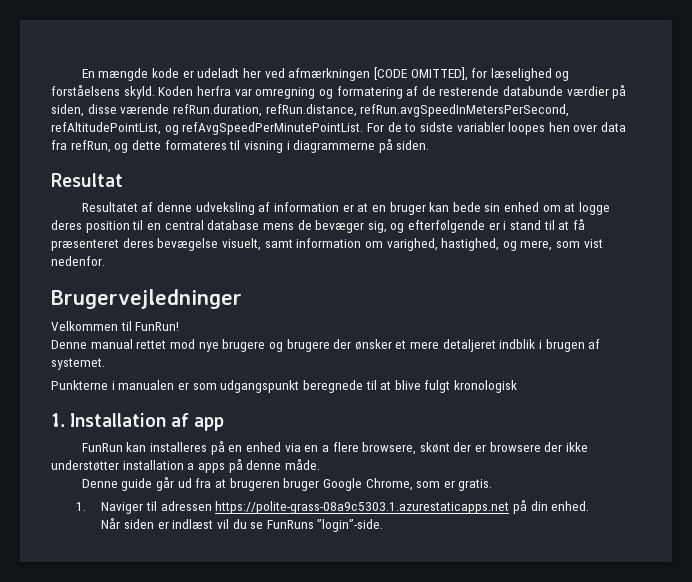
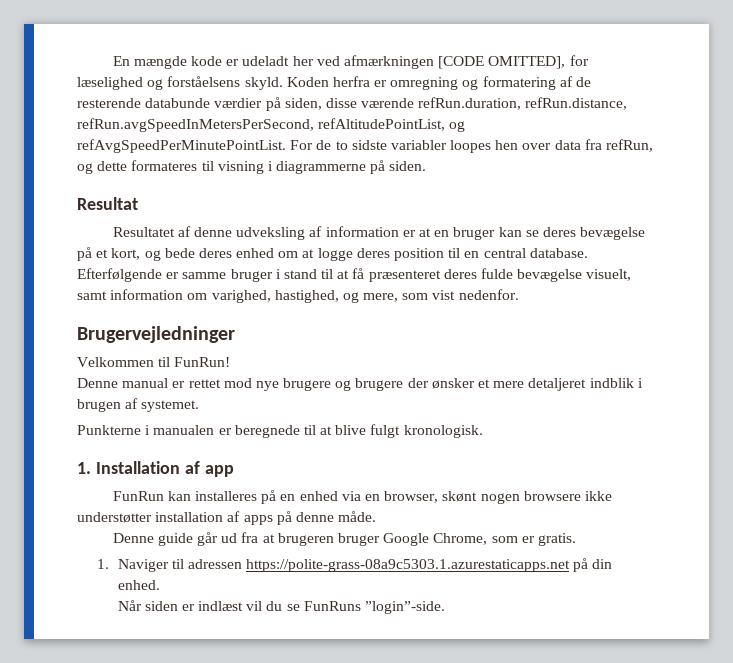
- Koden herfra var omregning og formatering af de resterende databunde værdier på siden, disse værende refRun.duration, refRun.distance, refRun.avgSpeedInMetersPerSecond, refAltitudePointList, og refAvgSpeedPerMinutePointList.
+ Koden herfra er omregning og formatering af de resterende databunde værdier på siden, disse værende refRun.duration, refRun.distance, refRun.avgSpeedInMetersPerSecond, refAltitudePointList, og refAvgSpeedPerMinutePointList.
- Resultatet af denne udveksling af information er at en bruger kan bede sin enhed om at logge deres position til en central database mens de bevæger sig, og efterfølgende er i stand til at få præsenteret deres bevægelse visuelt, samt information om varighed, hastighed, og mere, som vist nedenfor.
+ Resultatet af denne udveksling af information er at en bruger kan se deres bevægelse på et kort, og bede deres enhed om at logge deres position til en central database. Efterfølgende er samme bruger i stand til at få præsenteret deres fulde bevægelse visuelt, samt information om varighed, hastighed, og mere, som vist nedenfor.
- Denne manual rettet mod nye brugere og brugere der ønsker et mere detaljeret indblik i brugen af systemet.
+ Denne manual er rettet mod nye brugere og brugere der ønsker et mere detaljeret indblik i brugen af systemet.
- Punkterne i manualen er som udgangspunkt beregnede til at blive fulgt kronologisk
+ Punkterne i manualen er beregnede til at blive fulgt kronologisk.
- FunRun kan installeres på en enhed via en a flere browsere, skønt der er browsere der ikke understøtter installation a apps på denne måde.
+ FunRun kan installeres på en enhed via en browser, skønt nogen browsere ikke understøtter installation af apps på denne måde.

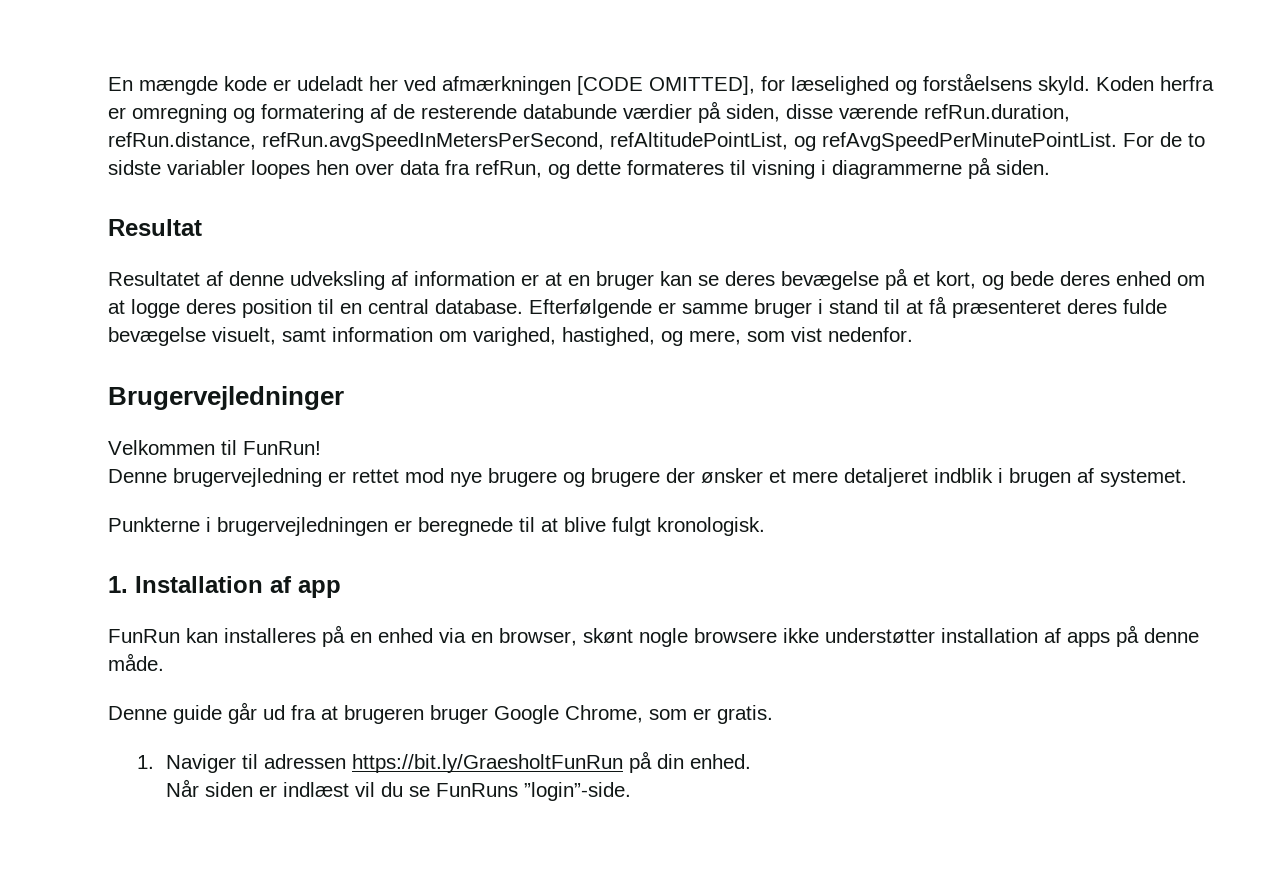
- Denne manual er rettet mod nye brugere og brugere der ønsker et mere detaljeret indblik i brugen af systemet.
+ Denne brugervejledning er rettet mod nye brugere og brugere der ønsker et mere detaljeret indblik i brugen af systemet.
- Punkterne i manualen er beregnede til at blive fulgt kronologisk.
+ Punkterne i brugervejledningen er beregnede til at blive fulgt kronologisk.
- FunRun kan installeres på en enhed via en browser, skønt nogen browsere ikke understøtter installation af apps på denne måde.
+ FunRun kan installeres på en enhed via en browser, skønt nogle browsere ikke understøtter installation af apps på denne måde.
- 1. Naviger til adressen https://polite-grass-08a9c5303.1.azurestaticapps.net på din enhed.
+ 1. Naviger til adressen https://bit.ly/GraesholtFunRun på din enhed.

